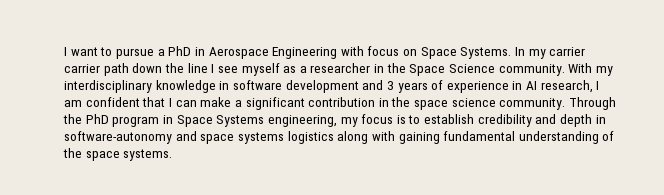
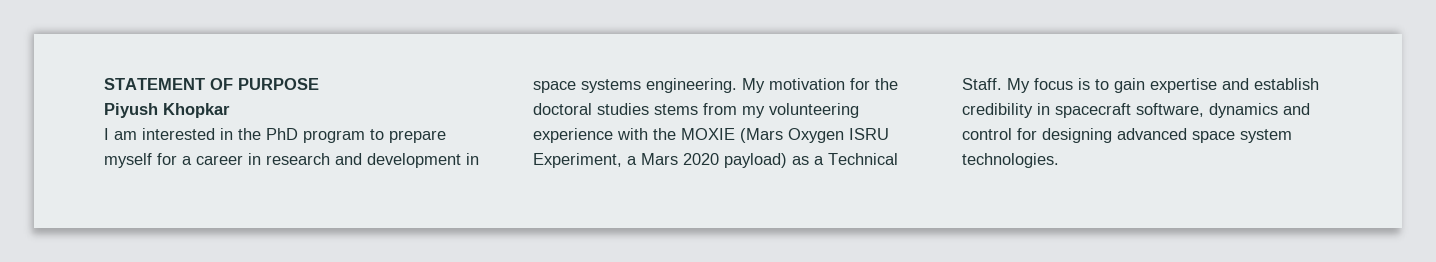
- I want to pursue a PhD in Aerospace Engineering with focus on Space Systems. In my carrier carrier path down the line I see myself as a researcher in the Space Science community. With my interdisciplinary knowledge in software development and 3 years of experience in AI research, I am confident that I can make a significant contribution in the space science community. Through the PhD program in Space Systems engineering, my focus is to establish credibility and depth in software-autonomy and space systems logistics along with gaining fundamental understanding of the space systems.
+ STATEMENT OF PURPOSE
+ Piyush Khopkar
+ I am interested in the PhD program to prepare myself for a career in research and development in space systems engineering. My motivation for the doctoral studies stems from my volunteering experience with the MOXIE (Mars Oxygen ISRU Experiment, a Mars 2020 payload) as a Technical Staff. My focus is to gain expertise and establish credibility in spacecraft software, dynamics and control for designing advanced space system technologies.

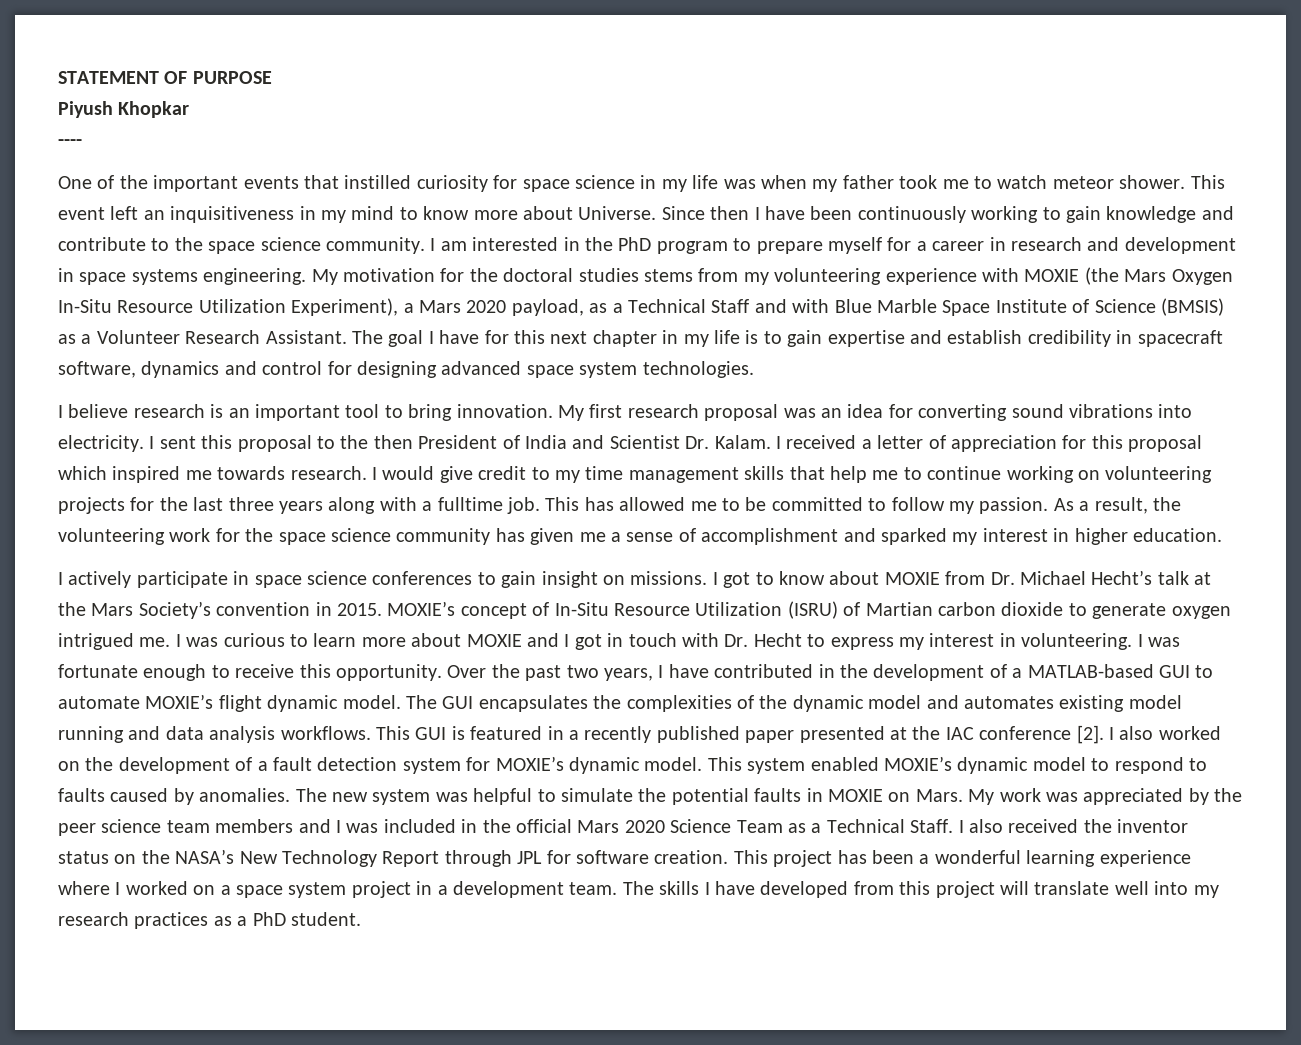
+ ----
+ One of the important events that instilled curiosity for space science in my life was when my father took me to watch meteor shower. This event left an inquisitiveness in my mind to know more about Universe. Since then I have been continuously working to gain knowledge and contribute to the space science community.
- My motivation for the doctoral studies stems from my volunteering experience with the MOXIE (Mars Oxygen ISRU Experiment, a Mars 2020 payload) as a Technical Staff. My focus is to gain expertise and establish credibility in spacecraft software, dynamics and control for designing advanced space system technologies.
+ My motivation for the doctoral studies stems from my volunteering experience with MOXIE (the Mars Oxygen In-Situ Resource Utilization Experiment), a Mars 2020 payload, as a Technical Staff and with Blue Marble Space Institute of Science (BMSIS) as a Volunteer Research Assistant. The goal I have for this next chapter in my life is to gain expertise and establish credibility in spacecraft software, dynamics and control for designing advanced space system technologies.
+ I believe research is an important tool to bring innovation. My first research proposal was an idea for converting sound vibrations into electricity. I sent this proposal to the then President of India and Scientist Dr. Kalam. I received a letter of appreciation for this proposal which inspired me towards research. I would give credit to my time management skills that help me to continue working on volunteering projects for the last three years along with a fulltime job. This has allowed me to be committed to follow my passion. As a result, the volunteering work for the space science community has given me a sense of accomplishment and sparked my interest in higher education.
+ I actively participate in space science conferences to gain insight on missions. I got to know about MOXIE from Dr. Michael Hecht’s talk at the Mars Society’s convention in 2015. MOXIE’s concept of In-Situ Resource Utilization (ISRU) of Martian carbon dioxide to generate oxygen intrigued me. I was curious to learn more about MOXIE and I got in touch with Dr. Hecht to express my interest in volunteering. I was fortunate enough to receive this opportunity. Over the past two years, I have contributed in the development of a MATLAB-based GUI to automate MOXIE’s flight dynamic model. The GUI encapsulates the complexities of the dynamic model and automates existing model running and data analysis workflows. This GUI is featured in a recently published paper presented at the IAC conference [2]. I also worked on the development of a fault detection system for MOXIE’s dynamic model. This system enabled MOXIE’s dynamic model to respond to faults caused by anomalies. The new system was helpful to simulate the potential faults in MOXIE on Mars. My work was appreciated by the peer science team members and I was included in the official Mars 2020 Science Team as a Technical Staff. I also received the inventor status on the NASA’s New Technology Report through JPL for software creation. This project has been a wonderful learning experience where I worked on a space system project in a development team. The skills I have developed from this project will translate well into my research practices as a PhD student.

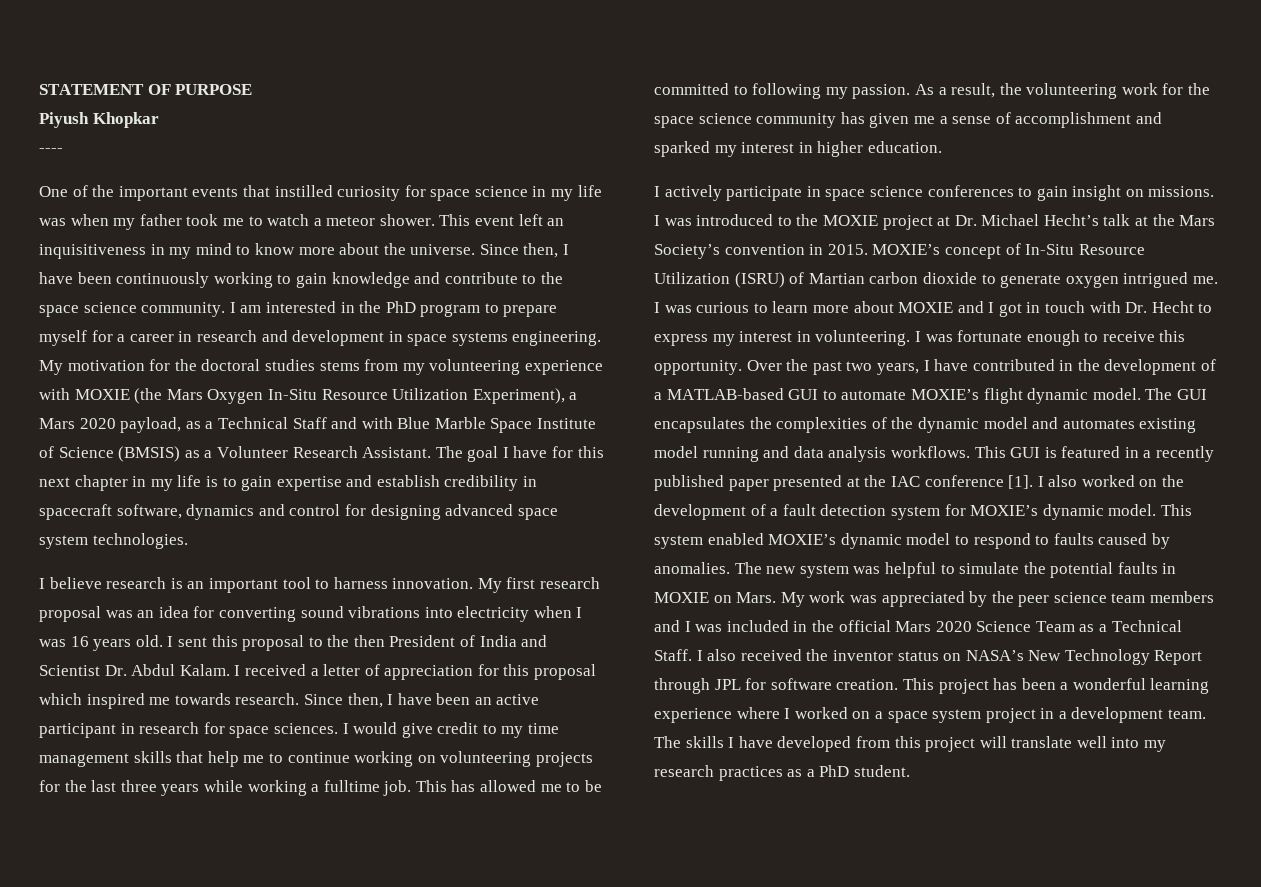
- One of the important events that instilled curiosity for space science in my life was when my father took me to watch meteor shower.
+ One of the important events that instilled curiosity for space science in my life was when my father took me to watch a meteor shower.
- This event left an inquisitiveness in my mind to know more about Universe. Since then I have been continuously working to gain knowledge and contribute to the space science community.
+ This event left an inquisitiveness in my mind to know more about the universe. Since then, I have been continuously working to gain knowledge and contribute to the space science community.
- I believe research is an important tool to bring innovation.
+ I believe research is an important tool to harness innovation.
- My first research proposal was an idea for converting sound vibrations into electricity.
+ My first research proposal was an idea for converting sound vibrations into electricity when I was 16 years old.
- I sent this proposal to the then President of India and Scientist Dr. Kalam.
+ I sent this proposal to the then President of India and Scientist Dr. Abdul Kalam.
+ Since then, I have been an active participant in research for space sciences.
- I would give credit to my time management skills that help me to continue working on volunteering projects for the last three years along with a fulltime job.
+ I would give credit to my time management skills that help me to continue working on volunteering projects for the last three years while working a fulltime job.
- This has allowed me to be committed to follow my passion.
+ This has allowed me to be committed to following my passion.
- I got to know about MOXIE from Dr. Michael Hecht’s talk at the Mars Society’s convention in 2015.
+ I was introduced to the MOXIE project at Dr. Michael Hecht’s talk at the Mars Society’s convention in 2015.
- This GUI is featured in a recently published paper presented at the IAC conference [2].
+ This GUI is featured in a recently published paper presented at the IAC conference [1].
- I also received the inventor status on the NASA’s New Technology Report through JPL for software creation.
+ I also received the inventor status on NASA’s New Technology Report through JPL for software creation.

